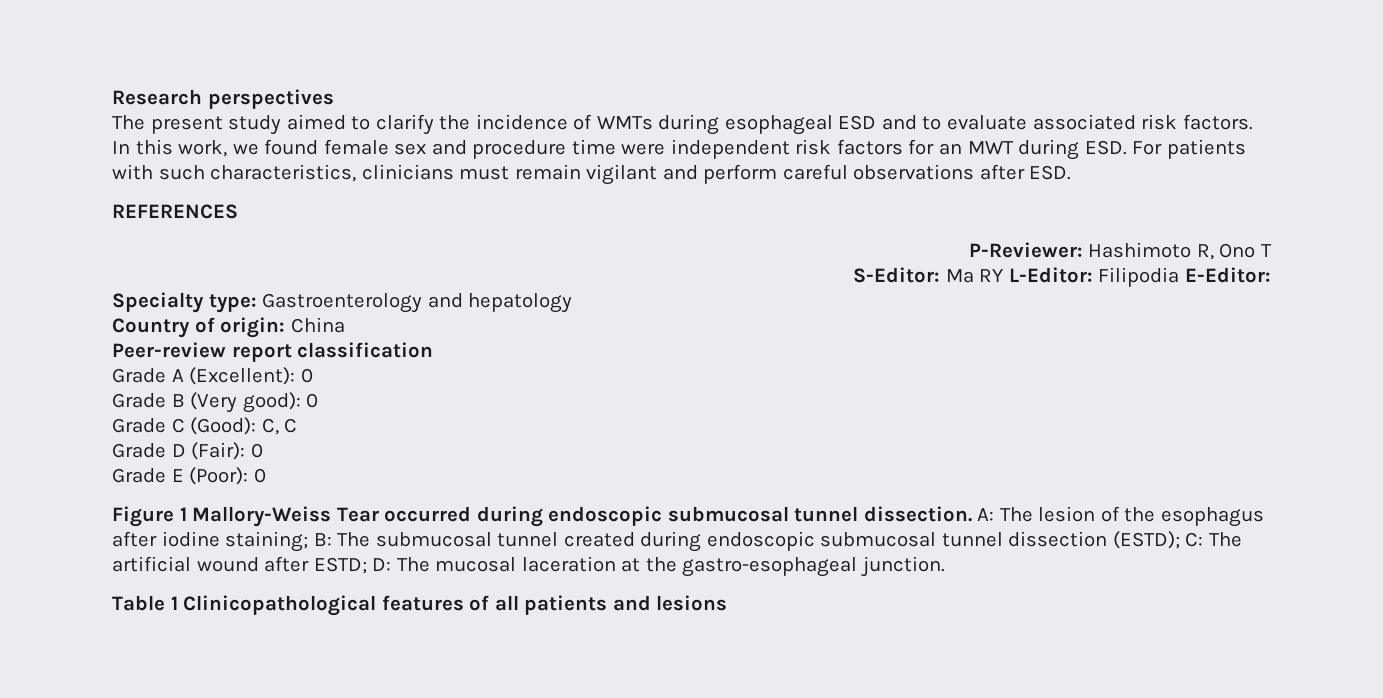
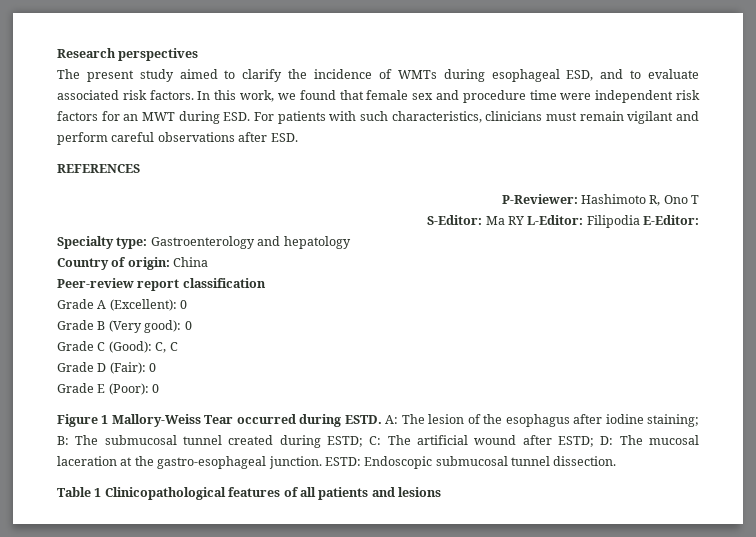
- The present study aimed to clarify the incidence of WMTs during esophageal ESD and to evaluate associated risk factors.
+ The present study aimed to clarify the incidence of WMTs during esophageal ESD, and to evaluate associated risk factors.
- In this work, we found female sex and procedure time were independent risk factors for an MWT during ESD. For patients with such characteristics, clinicians must remain vigilant and perform careful observations after ESD.
+ In this work, we found that female sex and procedure time were independent risk factors for an MWT during ESD. For patients with such characteristics, clinicians must remain vigilant and perform careful observations after ESD.
- Figure 1 Mallory-Weiss Tear occurred during endoscopic submucosal tunnel dissection.
+ Figure 1 Mallory-Weiss Tear occurred during ESTD.
- A: The lesion of the esophagus after iodine staining; B: The submucosal tunnel created during endoscopic submucosal tunnel dissection (ESTD); C: The artificial wound after ESTD; D: The mucosal laceration at the gastro-esophageal junction.
+ A: The lesion of the esophagus after iodine staining; B: The submucosal tunnel created during ESTD; C: The artificial wound after ESTD; D: The mucosal laceration at the gastro-esophageal junction. ESTD: Endoscopic submucosal tunnel dissection.

